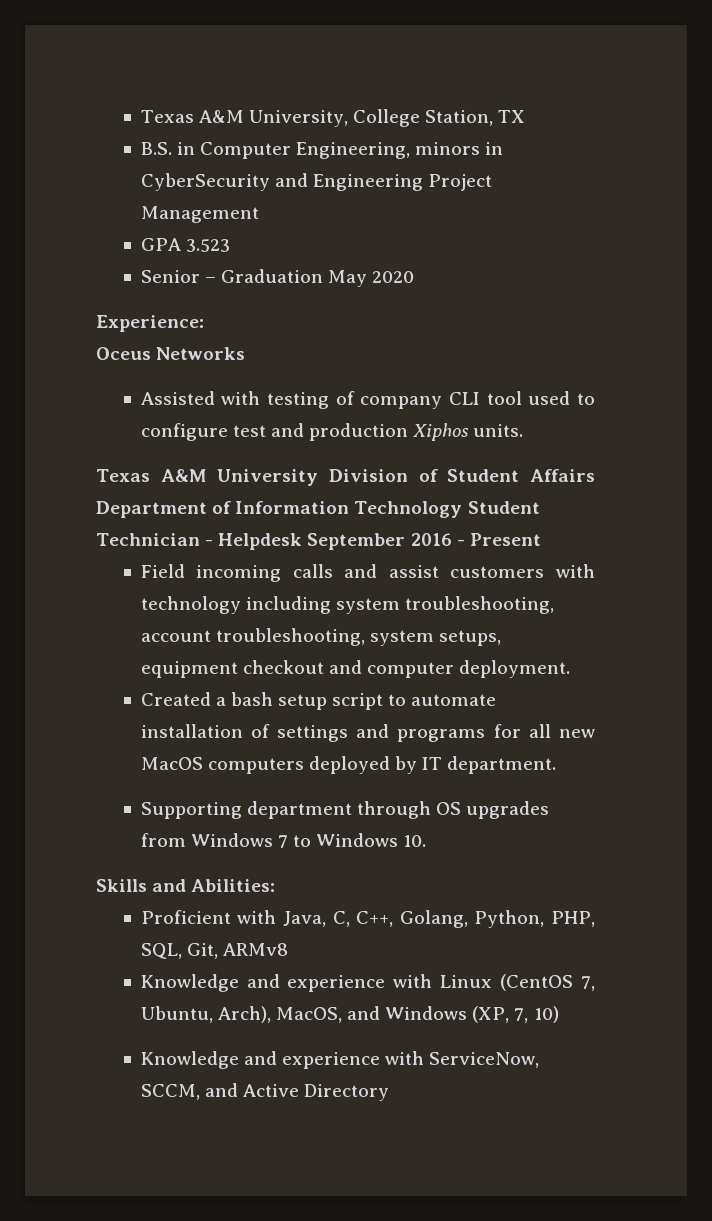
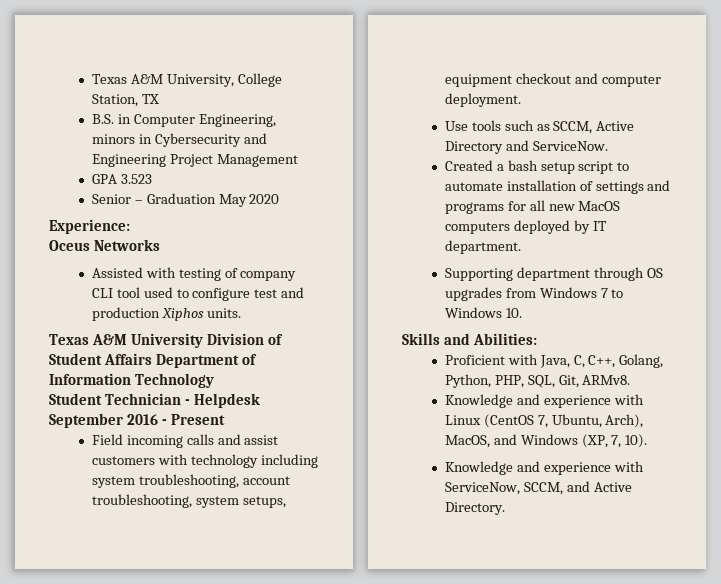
- B.S. in Computer Engineering, minors in CyberSecurity and Engineering Project Management
+ B.S. in Computer Engineering, minors in Cybersecurity and Engineering Project Management
- Texas A&M University Division of Student Affairs Department of Information Technology Student Technician - Helpdesk September 2016 - Present
+ Texas A&M University Division of Student Affairs Department of Information Technology
+ Student Technician - Helpdesk September 2016 - Present
+ Use tools such as SCCM, Active Directory and ServiceNow.
- Proficient with Java, C, C++, Golang, Python, PHP, SQL, Git, ARMv8
+ Proficient with Java, C, C++, Golang, Python, PHP, SQL, Git, ARMv8.
- Knowledge and experience with Linux (CentOS 7, Ubuntu, Arch), MacOS, and Windows (XP, 7, 10)
+ Knowledge and experience with Linux (CentOS 7, Ubuntu, Arch), MacOS, and Windows (XP, 7, 10).
- Knowledge and experience with ServiceNow, SCCM, and Active Directory
+ Knowledge and experience with ServiceNow, SCCM, and Active Directory.

